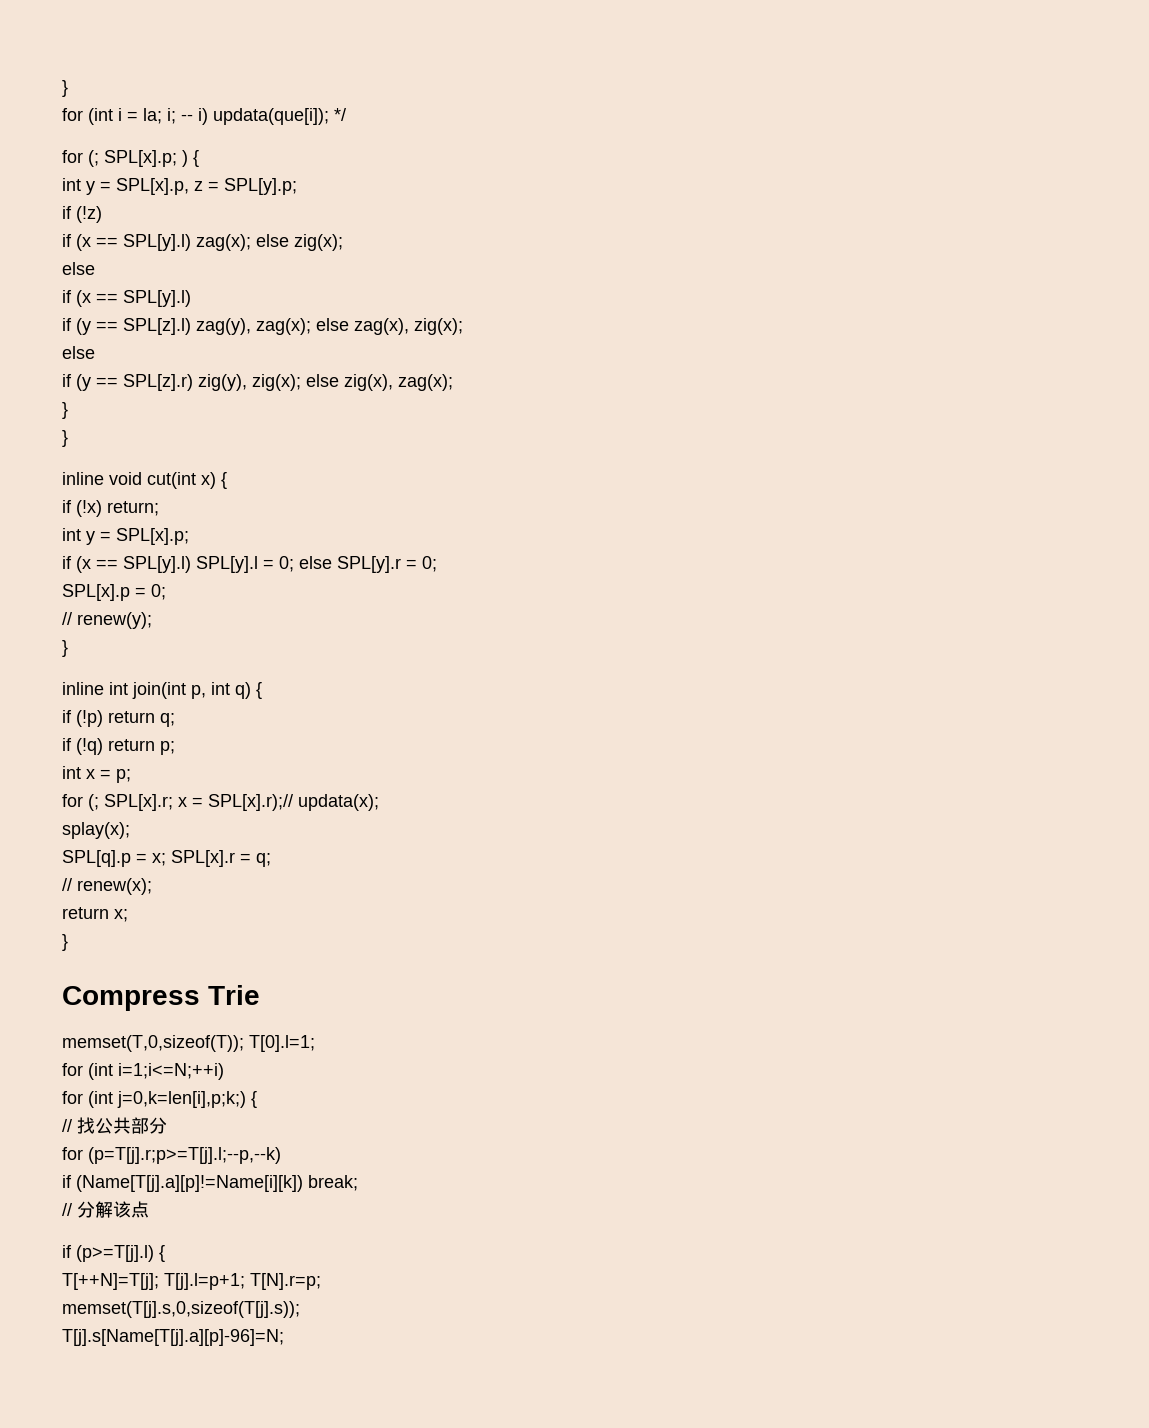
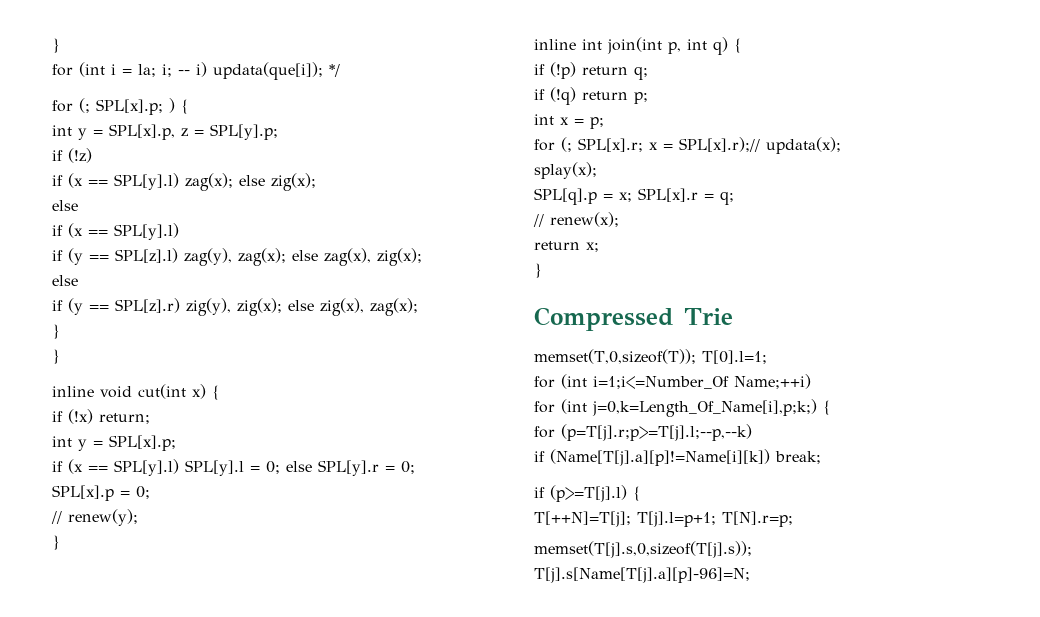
- Compress Trie
+ Compressed Trie
- for (int i=1;i<=N;++i)
- for (int j=0,k=len[i],p;k;) {
- // 找公共部分
+ for (int i=1;i<=Number_Of Name;++i)
+ for (int j=0,k=Length_Of_Name[i],p;k;) {
- // 分解该点

